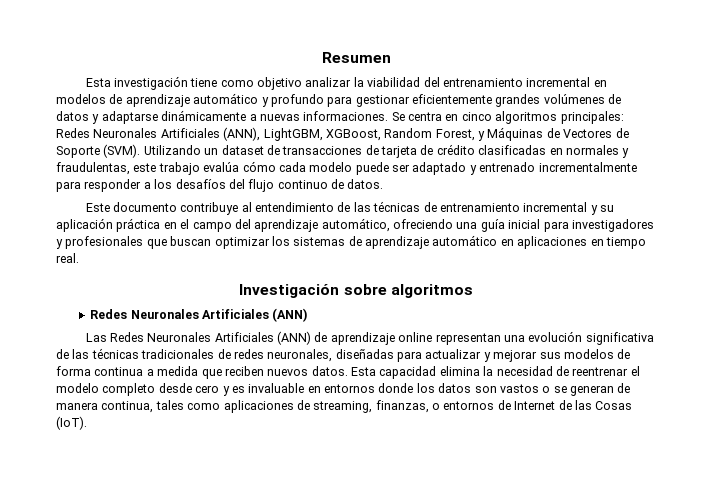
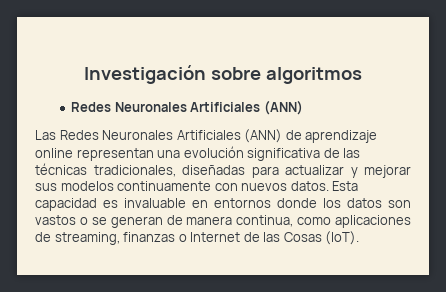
- Resumen
- Esta investigación tiene como objetivo analizar la viabilidad del entrenamiento incremental en modelos de aprendizaje automático y profundo para gestionar eficientemente grandes volúmenes de datos y adaptarse dinámicamente a nuevas informaciones. Se centra en cinco algoritmos principales: Redes Neuronales Artificiales (ANN), LightGBM, XGBoost, Random Forest, y Máquinas de Vectores de Soporte (SVM). Utilizando un dataset de transacciones de tarjeta de crédito clasificadas en normales y fraudulentas, este trabajo evalúa cómo cada modelo puede ser adaptado y entrenado incrementalmente para responder a los desafíos del flujo continuo de datos.
- Este documento contribuye al entendimiento de las técnicas de entrenamiento incremental y su aplicación práctica en el campo del aprendizaje automático, ofreciendo una guía inicial para investigadores y profesionales que buscan optimizar los sistemas de aprendizaje automático en aplicaciones en tiempo real.
- Las Redes Neuronales Artificiales (ANN) de aprendizaje online representan una evolución significativa de las técnicas tradicionales de redes neuronales, diseñadas para actualizar y mejorar sus modelos de forma continua a medida que reciben nuevos datos. Esta capacidad elimina la necesidad de reentrenar el modelo completo desde cero y es invaluable en entornos donde los datos son vastos o se generan de manera continua, tales como aplicaciones de streaming, finanzas, o entornos de Internet de las Cosas (IoT).
+ Las Redes Neuronales Artificiales (ANN) de aprendizaje online representan una evolución significativa de las técnicas tradicionales, diseñadas para actualizar y mejorar sus modelos continuamente con nuevos datos. Esta capacidad es invaluable en entornos donde los datos son vastos o se generan de manera continua, como aplicaciones de streaming, finanzas o Internet de las Cosas (IoT).

